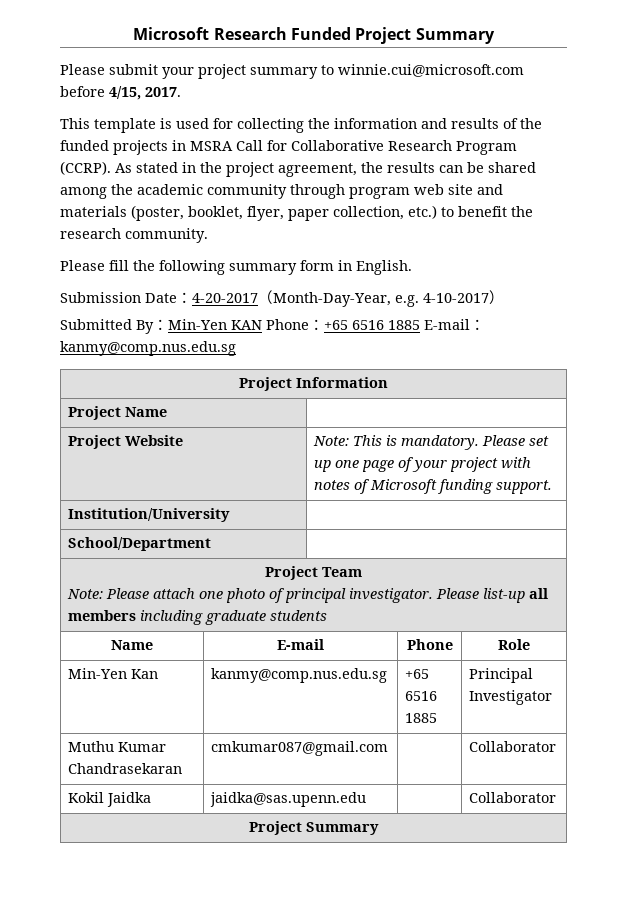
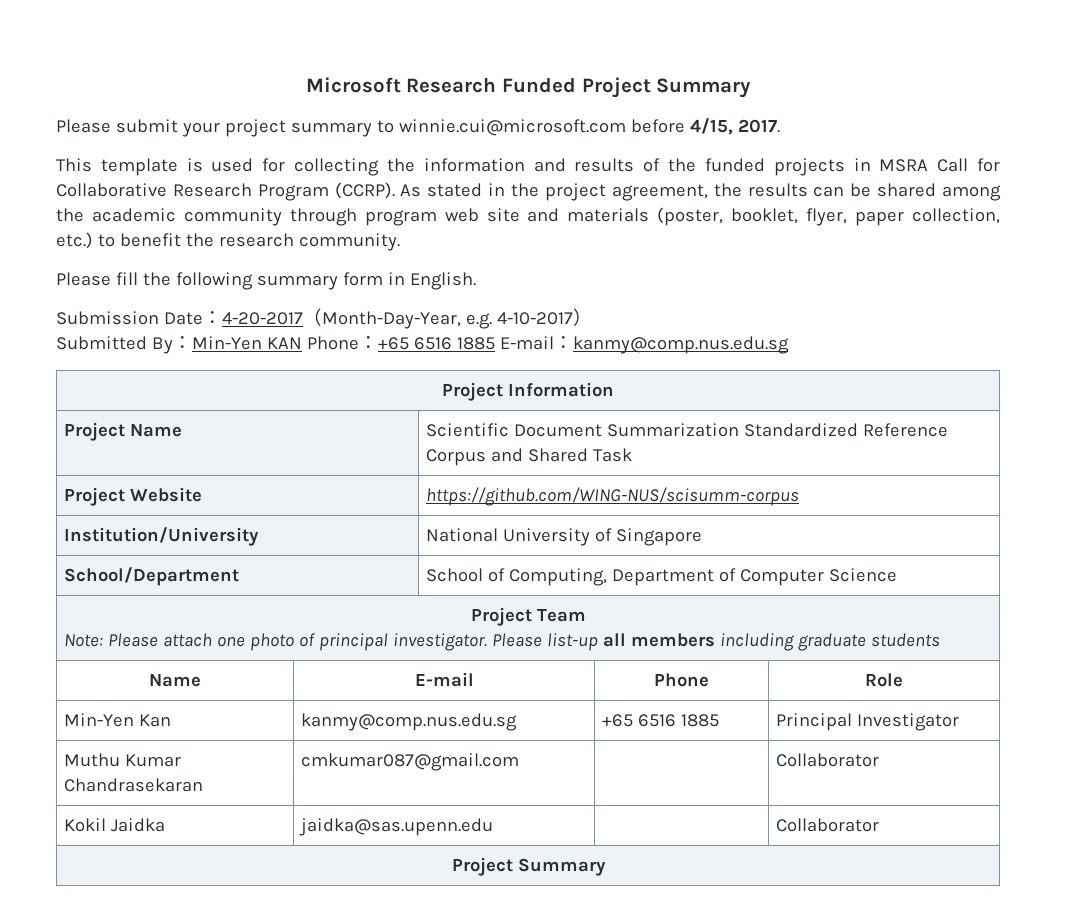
- Project Name |
- Project Website | Note: This is mandatory. Please set up one page of your project with notes of Microsoft funding support.
- Institution/University |
- School/Department |
+ Project Name | Scientific Document Summarization Standardized Reference Corpus and Shared Task
+ Project Website | https://github.com/WING-NUS/scisumm-corpus
+ Institution/University | National University of Singapore
+ School/Department | School of Computing, Department of Computer Science

